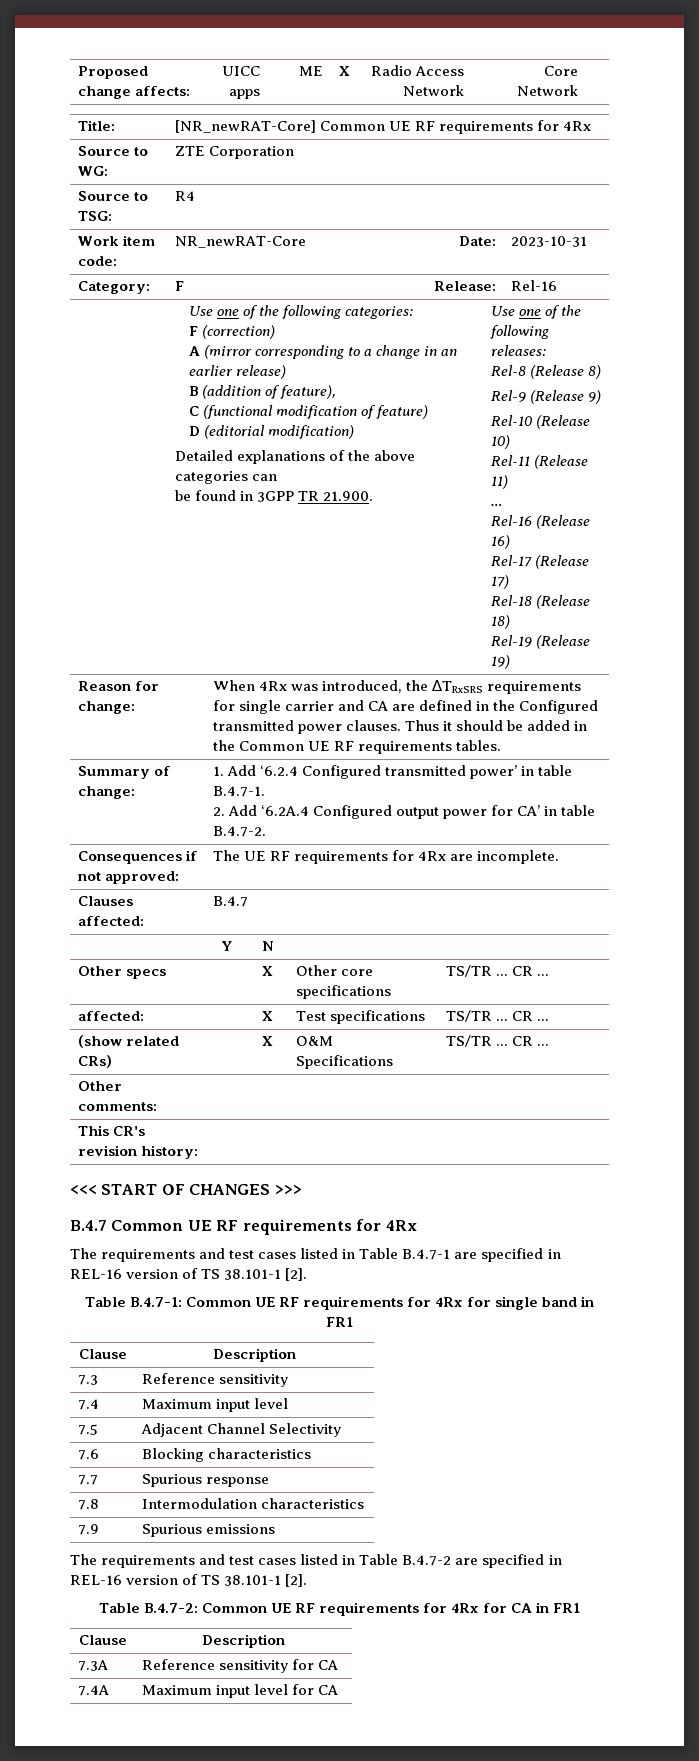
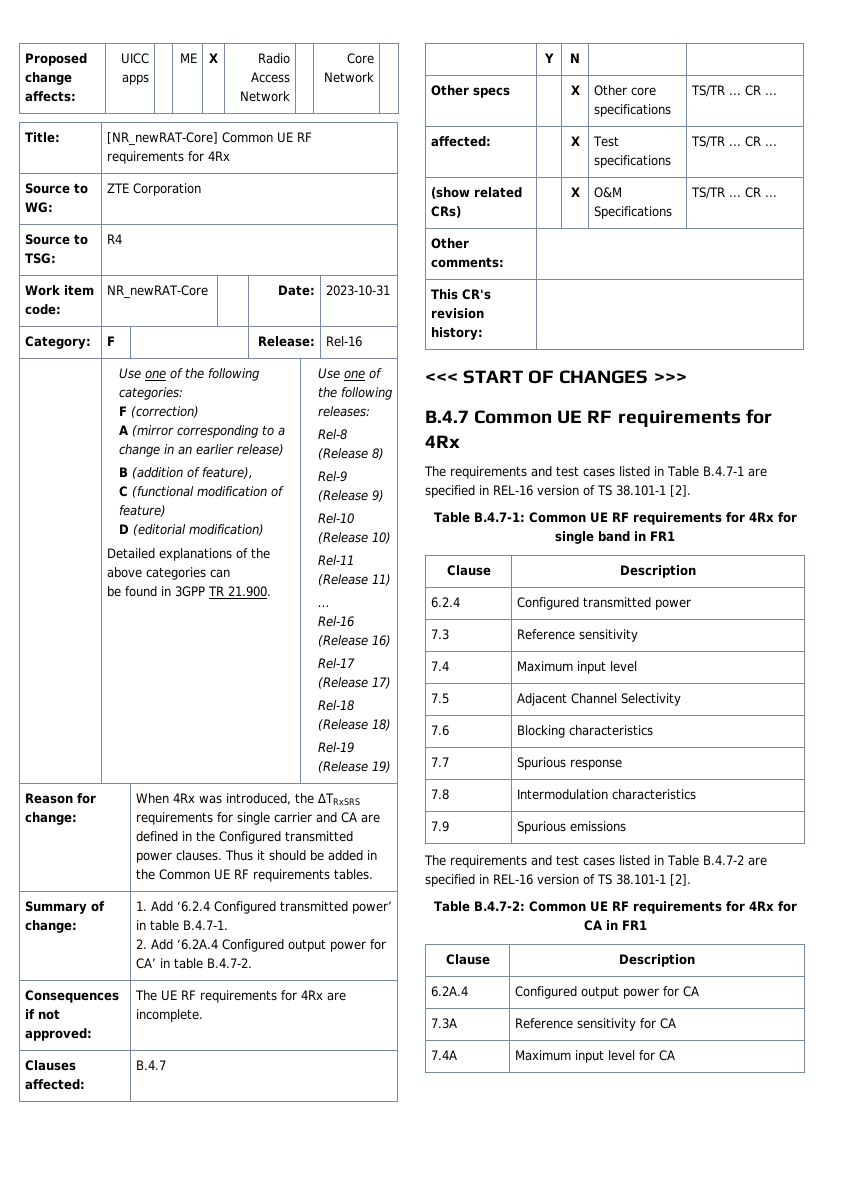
+ 6.2.4 | Configured transmitted power
+ 6.2A.4 | Configured output power for CA

